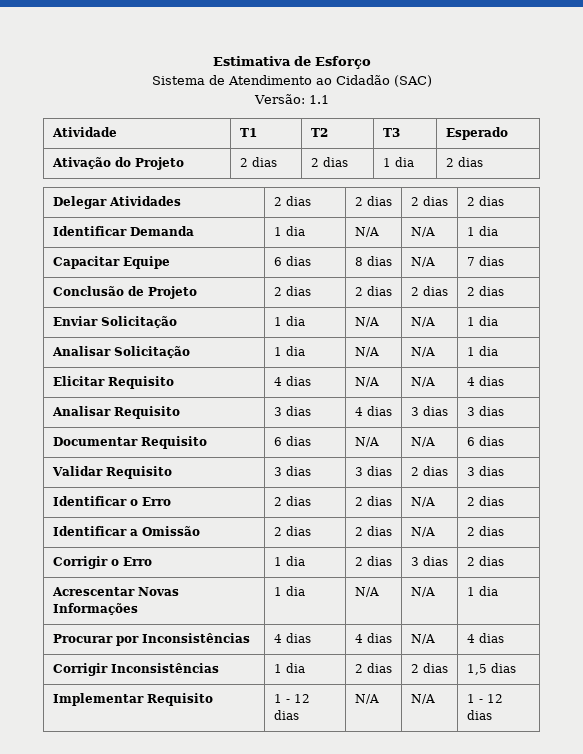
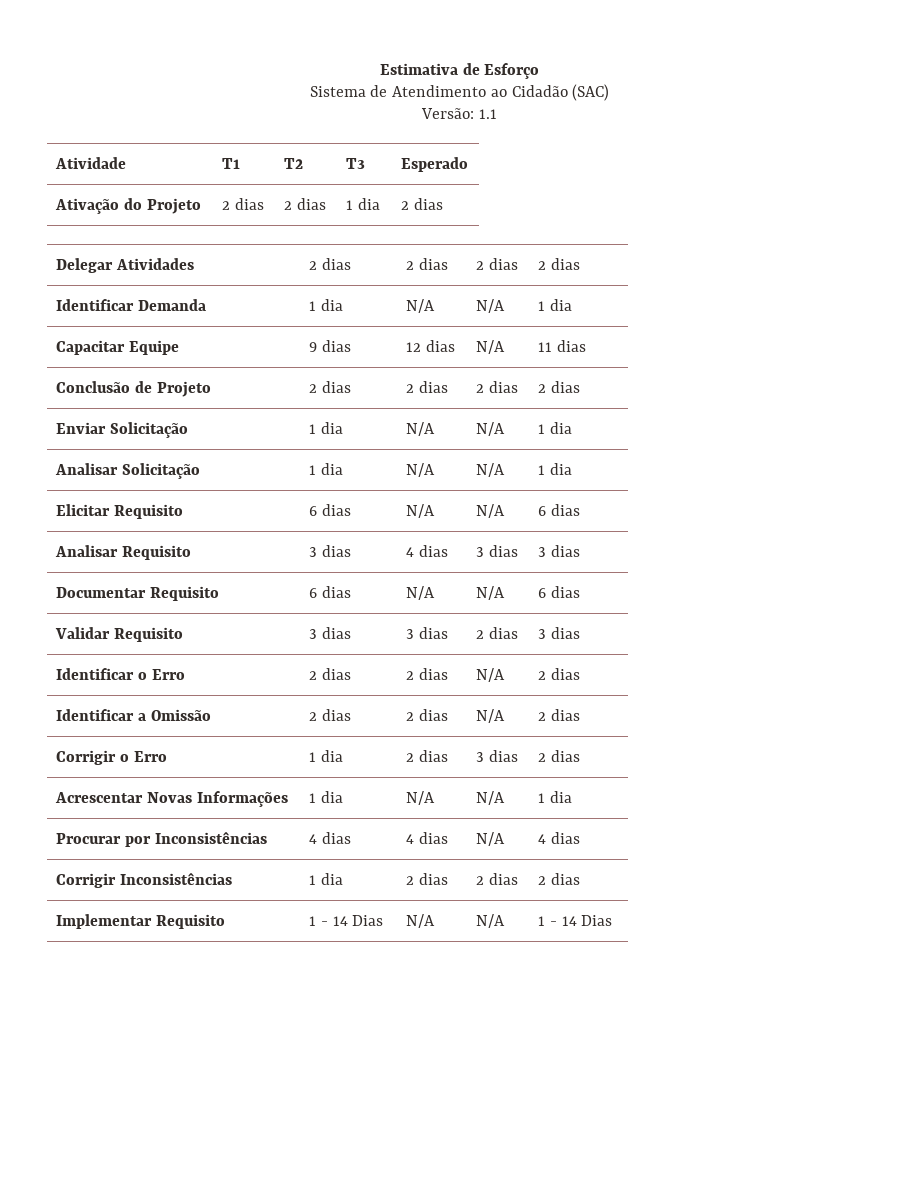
- Capacitar Equipe | 6 dias | 8 dias | N/A | 7 dias
+ Capacitar Equipe | 9 dias | 12 dias | N/A | 11 dias
- Elicitar Requisito | 4 dias | N/A | N/A | 4 dias
+ Elicitar Requisito | 6 dias | N/A | N/A | 6 dias
- Corrigir Inconsistências | 1 dia | 2 dias | 2 dias | 1,5 dias
+ Corrigir Inconsistências | 1 dia | 2 dias | 2 dias | 2 dias
- Implementar Requisito | 1 - 12 dias | N/A | N/A | 1 - 12 dias
+ Implementar Requisito | 1 - 14 Dias | N/A | N/A | 1 - 14 Dias

